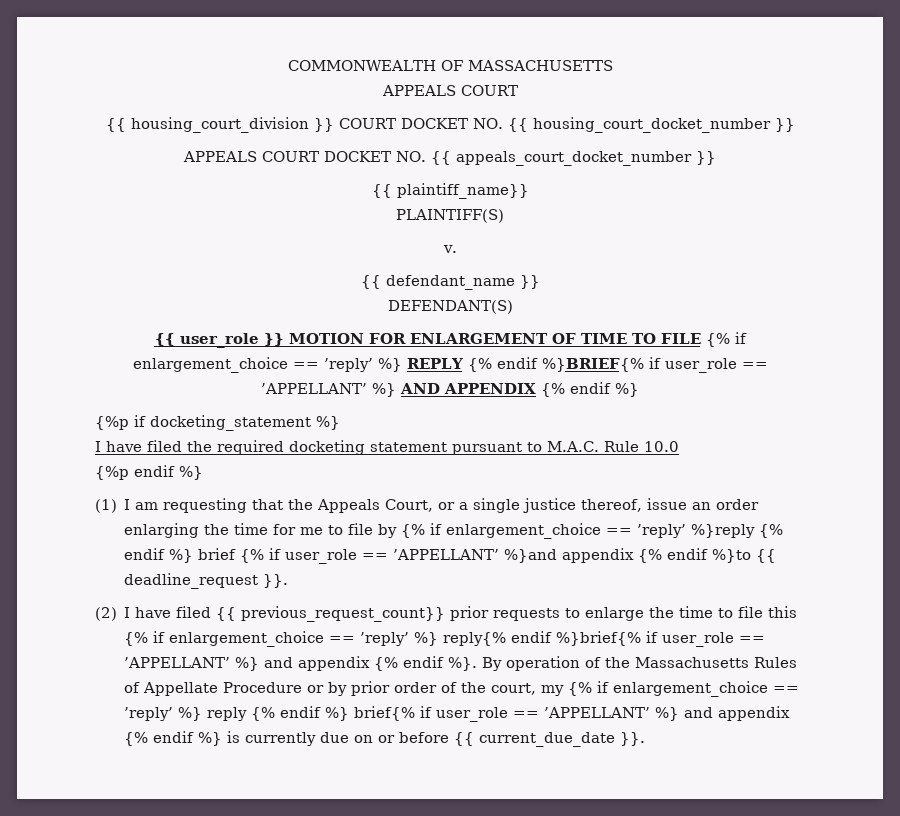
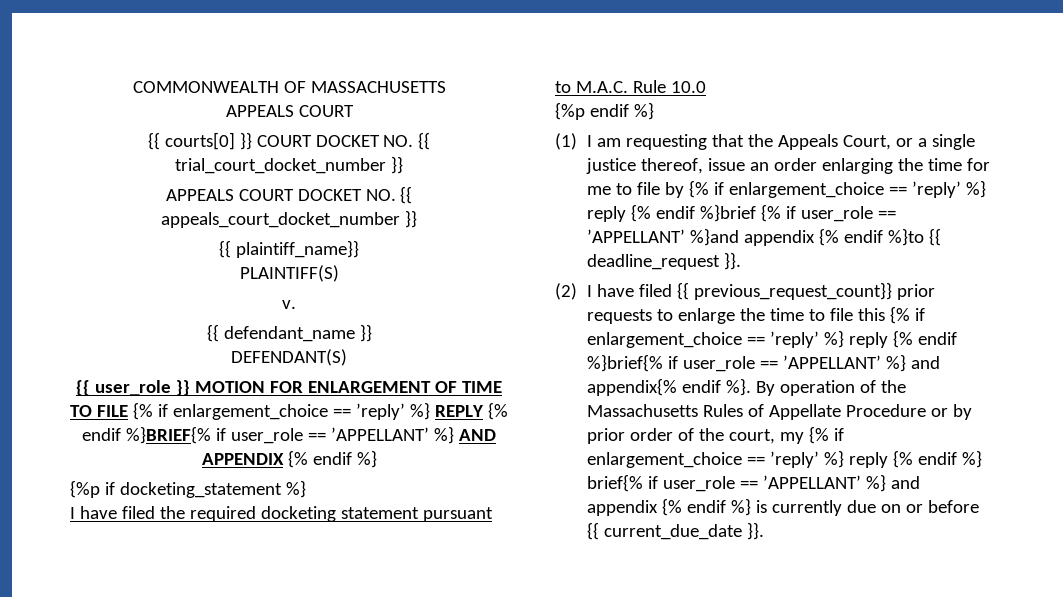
- {{ housing_court_division }} COURT DOCKET NO. {{ housing_court_docket_number }}
+ {{ courts[0] }} COURT DOCKET NO. {{ trial_court_docket_number }}
- (1) I am requesting that the Appeals Court, or a single justice thereof, issue an order enlarging the time for me to file by {% if enlargement_choice == ’reply’ %}reply {% endif %} brief {% if user_role == ’APPELLANT’ %}and appendix {% endif %}to {{ deadline_request }}.
+ (1) I am requesting that the Appeals Court, or a single justice thereof, issue an order enlarging the time for me to file by {% if enlargement_choice == ’reply’ %} reply {% endif %}brief {% if user_role == ’APPELLANT’ %}and appendix {% endif %}to {{ deadline_request }}.
- (2) I have filed {{ previous_request_count}} prior requests to enlarge the time to file this {% if enlargement_choice == ’reply’ %} reply{% endif %}brief{% if user_role == ’APPELLANT’ %} and appendix {% endif %}.
+ (2) I have filed {{ previous_request_count}} prior requests to enlarge the time to file this {% if enlargement_choice == ’reply’ %} reply {% endif %}brief{% if user_role == ’APPELLANT’ %} and appendix{% endif %}.

